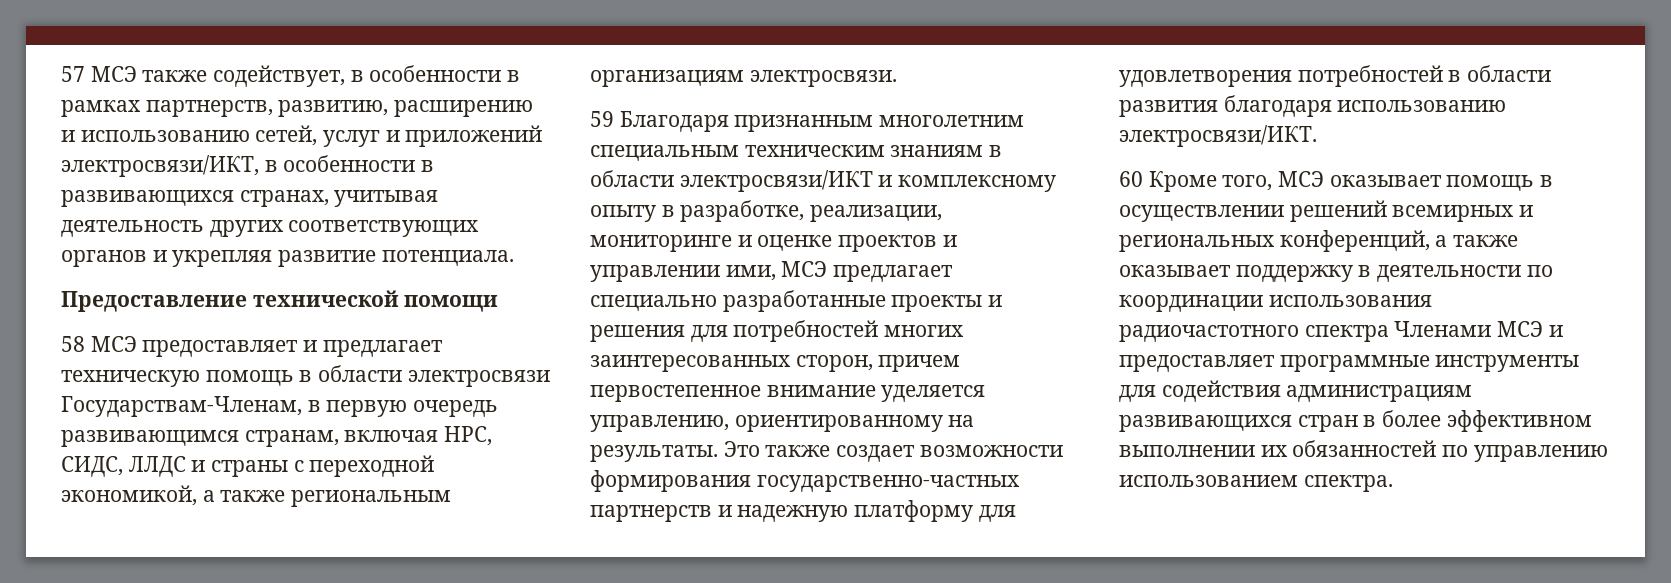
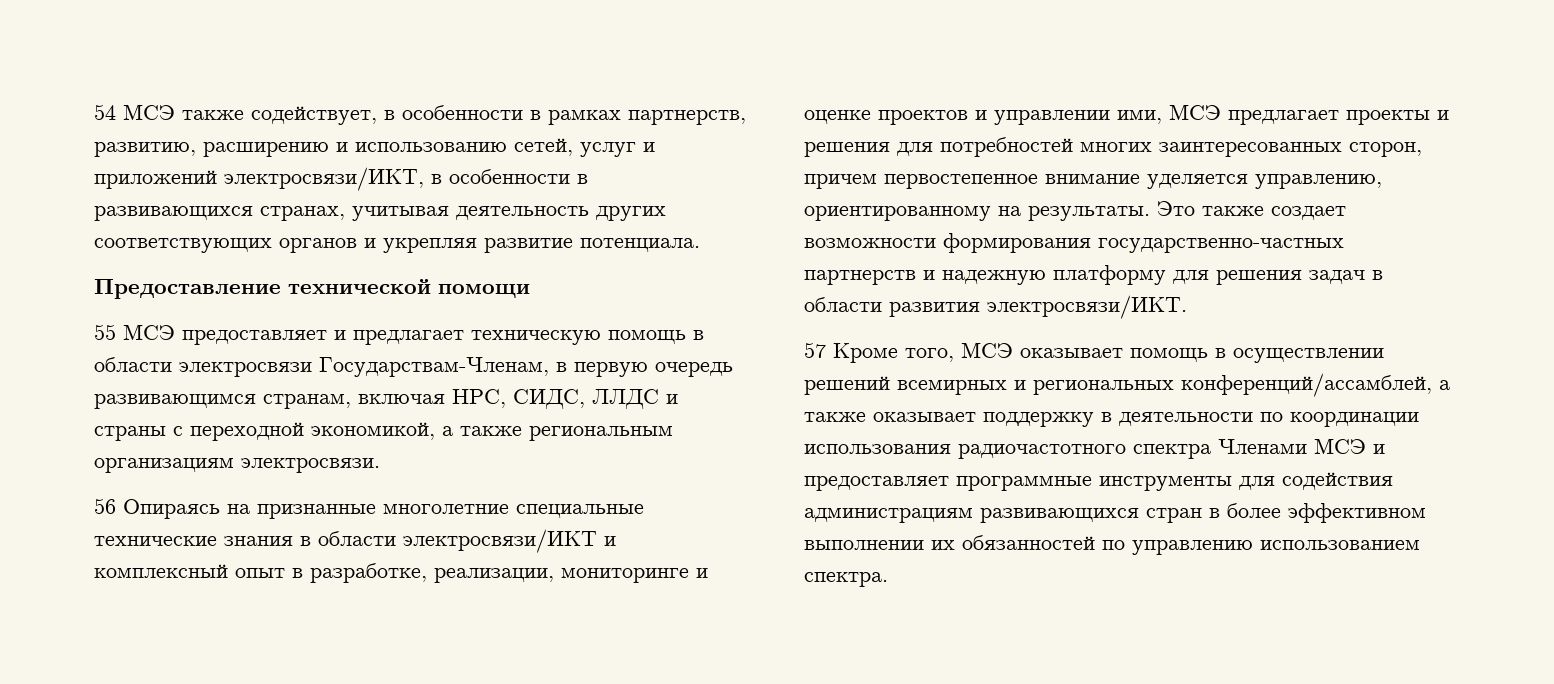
- 57 МСЭ также содействует, в особенности в рамках партнерств, развитию, расширению и использованию сетей, услуг и приложений электросвязи/ИКТ, в особенности в развивающихся странах, учитывая деятельность других соответствующих органов и укрепляя развитие потенциала.
+ 54 МСЭ также содействует, в особенности в рамках партнерств, развитию, расширению и использованию сетей, услуг и приложений электросвязи/ИКТ, в особенности в развивающихся странах, учитывая деятельность других соответствующих органов и укрепляя развитие потенциала.
- 58 МСЭ предоставляет и предлагает техническую помощь в области электросвязи Государствам-Членам, в первую очередь развивающимся странам, включая НРС, СИДС, ЛЛДС и страны с переходной экономикой, а также региональным организациям электросвязи.
+ 55 МСЭ предоставляет и предлагает техническую помощь в области электросвязи Государствам-Членам, в первую очередь развивающимся странам, включая НРС, СИДС, ЛЛДС и страны с переходной экономикой, а также региональным организациям электросвязи.
- 59 Благодаря признанным многолетним специальным техническим знаниям в области электросвязи/ИКТ и комплексному опыту в разработке, реализации, мониторинге и оценке проектов и управлении ими, МСЭ предлагает специально разработанные проекты и решения для потребностей многих заинтересованных сторон, причем первостепенное внимание уделяется управлению, ориентированному на результаты.
+ 56 Опираясь на признанные многолетние специальные технические знания в области электросвязи/ИКТ и комплексный опыт в разработке, реализации, мониторинге и оценке проектов и управлении ими, МСЭ предлагает проекты и решения для потребностей многих заинтересованных сторон, причем первостепенное внимание уделяется управлению, ориентированному на результаты.
- Это также создает возможности формирования государственно-частных партнерств и надежную платформу для удовлетворения потребностей в области развития благодаря использованию электросвязи/ИКТ.
+ Это также создает возможности формирования государственно-частных партнерств и надежную платформу для решения задач в области развития электросвязи/ИКТ.
- 60 Кроме того, МСЭ оказывает помощь в осуществлении решений всемирных и региональных конференций, а также оказывает поддержку в деятельности по координации использования радиочастотного спектра Членами МСЭ и предоставляет программные инструменты для содействия администрациям развивающихся стран в более эффективном выполнении их обязанностей по управлению использованием спектра.
+ 57 Кроме того, МСЭ оказывает помощь в осуществлении решений всемирных и региональных конференций/ассамблей, а также оказывает поддержку в деятельности по координации использования радиочастотного спектра Членами МСЭ и предоставляет программные инструменты для содействия администрациям развивающихся стран в более эффективном выполнении их обязанностей по управлению использованием спектра.

